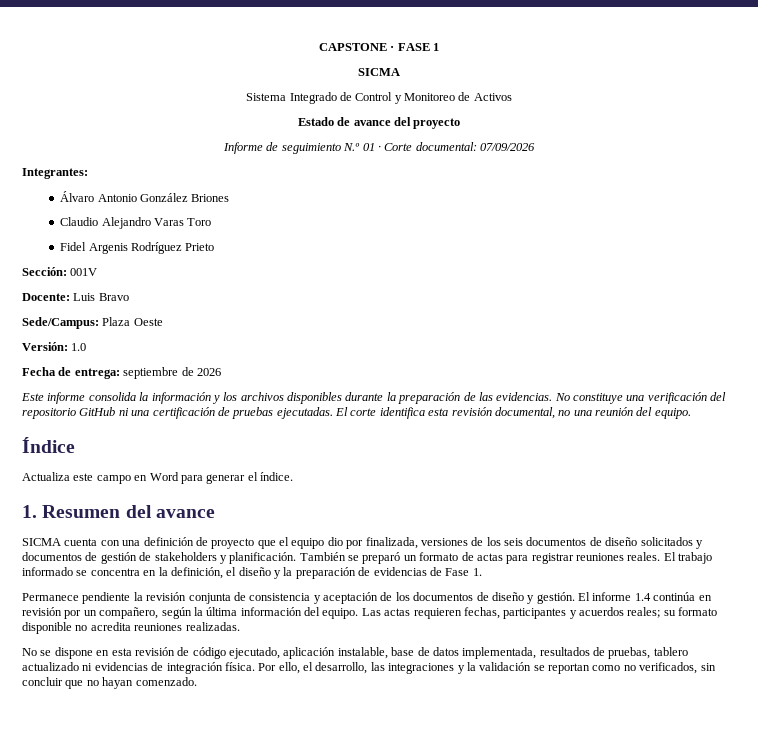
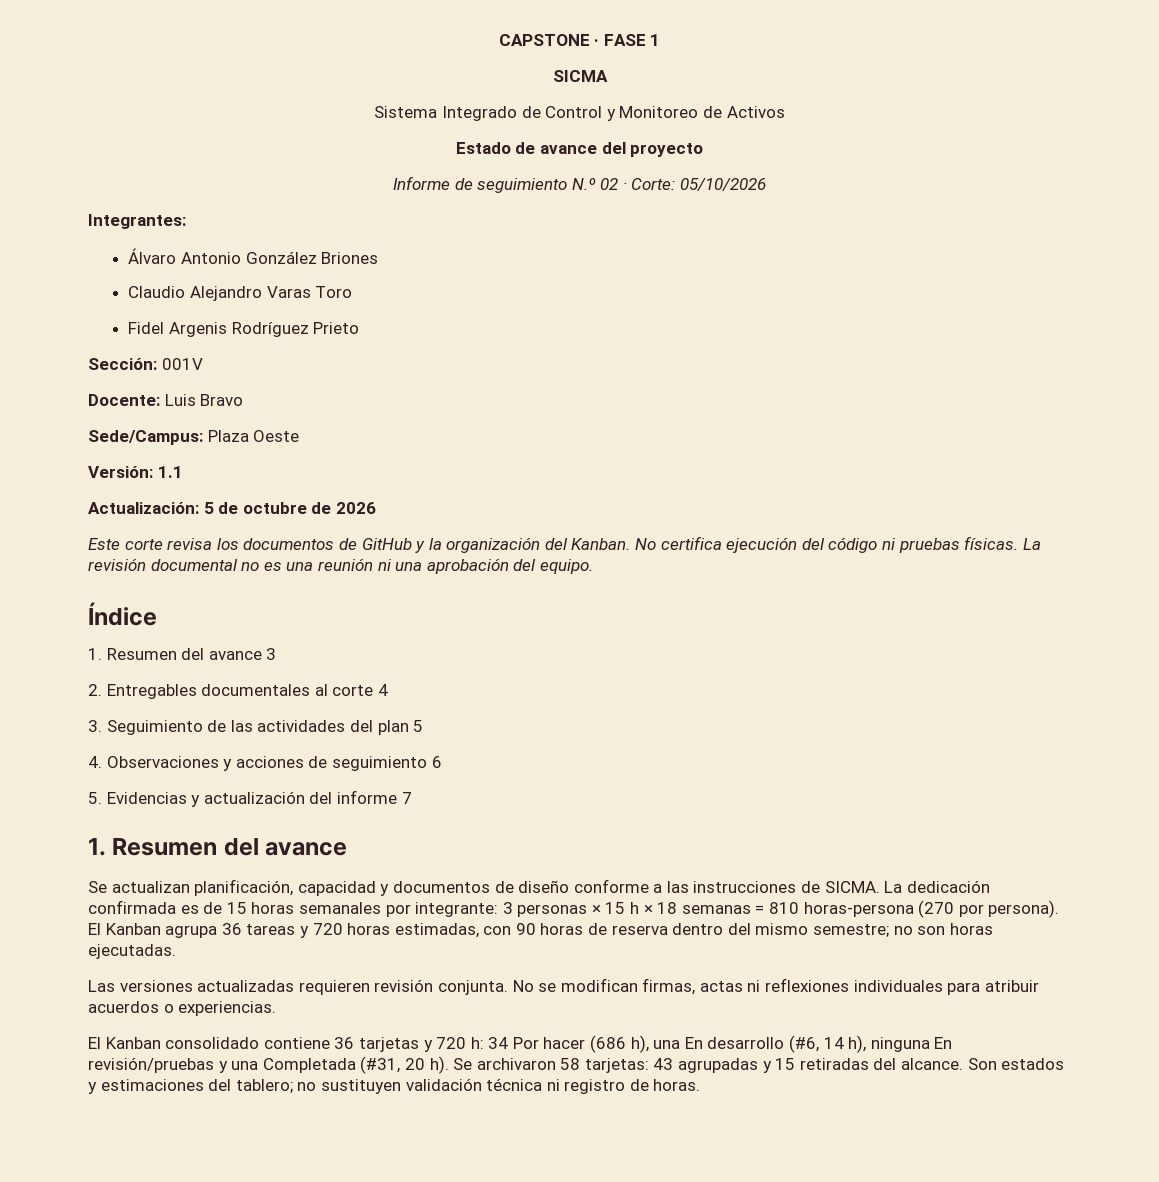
- Informe de seguimiento N.º 01 · Corte documental: 07/09/2026
+ Informe de seguimiento N.º 02 · Corte: 05/10/2026
- Versión: 1.0
- Fecha de entrega: septiembre de 2026
- Este informe consolida la información y los archivos disponibles durante la preparación de las evidencias. No constituye una verificación del repositorio GitHub ni una certificación de pruebas ejecutadas. El corte identifica esta revisión documental, no una reunión del equipo.
+ Versión: 1.1
+ Actualización: 5 de octubre de 2026
+ Este corte revisa los documentos de GitHub y la organización del Kanban. No certifica ejecución del código ni pruebas físicas. La revisión documental no es una reunión ni una aprobación del equipo.
  Índice
- Actualiza este campo en Word para generar el índice.
+ 1. Resumen del avance 3
+ 2. Entregables documentales al corte 4
+ 3. Seguimiento de las actividades del plan 5
+ 4. Observaciones y acciones de seguimiento 6
+ 5. Evidencias y actualización del informe 7
  1. Resumen del avance
- SICMA cuenta con una definición de proyecto que el equipo dio por finalizada, versiones de los seis documentos de diseño solicitados y documentos de gestión de stakeholders y planificación. También se preparó un formato de actas para registrar reuniones reales. El trabajo informado se concentra en la definición, el diseño y la preparación de evidencias de Fase 1.
- Permanece pendiente la revisión conjunta de consistencia y aceptación de los documentos de diseño y gestión. El informe 1.4 continúa en revisión por un compañero, según la última información del equipo. Las actas requieren fechas, participantes y acuerdos reales; su formato disponible no acredita reuniones realizadas.
- No se dispone en esta revisión de código ejecutado, aplicación instalable, base de datos implementada, resultados de pruebas, tablero actualizado ni evidencias de integración física. Por ello, el desarrollo, las integraciones y la validación se reportan como no verificados, sin concluir que no hayan comenzado.
+ Se actualizan planificación, capacidad y documentos de diseño conforme a las instrucciones de SICMA. La dedicación confirmada es de 15 horas semanales por integrante: 3 personas × 15 h × 18 semanas = 810 horas-persona (270 por persona). El Kanban agrupa 36 tareas y 720 horas estimadas, con 90 horas de reserva dentro del mismo semestre; no son horas ejecutadas.
+ Las versiones actualizadas requieren revisión conjunta. No se modifican firmas, actas ni reflexiones individuales para atribuir acuerdos o experiencias.
+ El Kanban consolidado contiene 36 tarjetas y 720 h: 34 Por hacer (686 h), una En desarrollo (#6, 14 h), ninguna En revisión/pruebas y una Completada (#31, 20 h). Se archivaron 58 tarjetas: 43 agrupadas y 15 retiradas del alcance. Son estados y estimaciones del tablero; no sustituyen validación técnica ni registro de horas.

